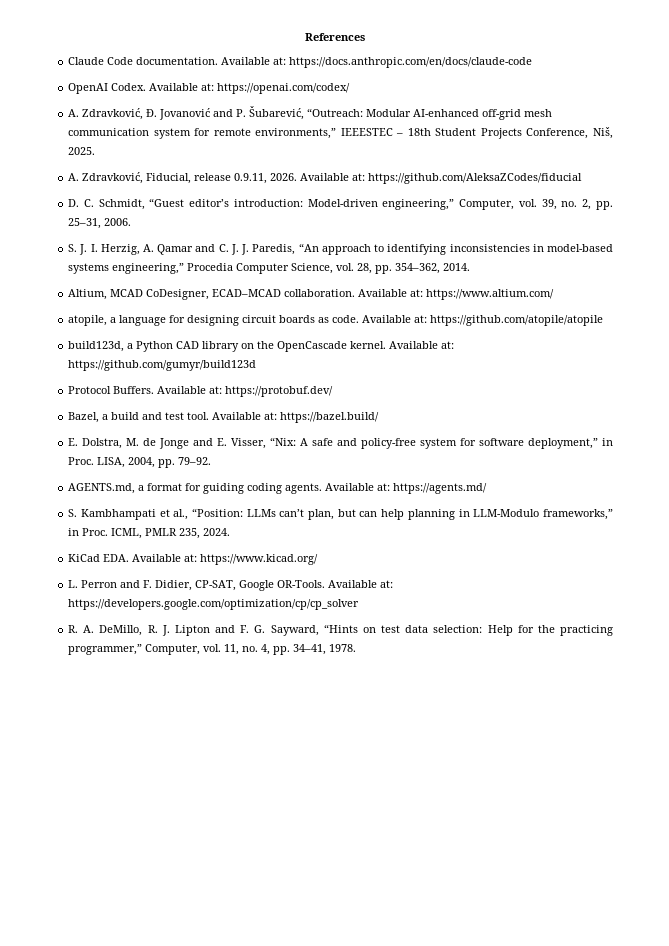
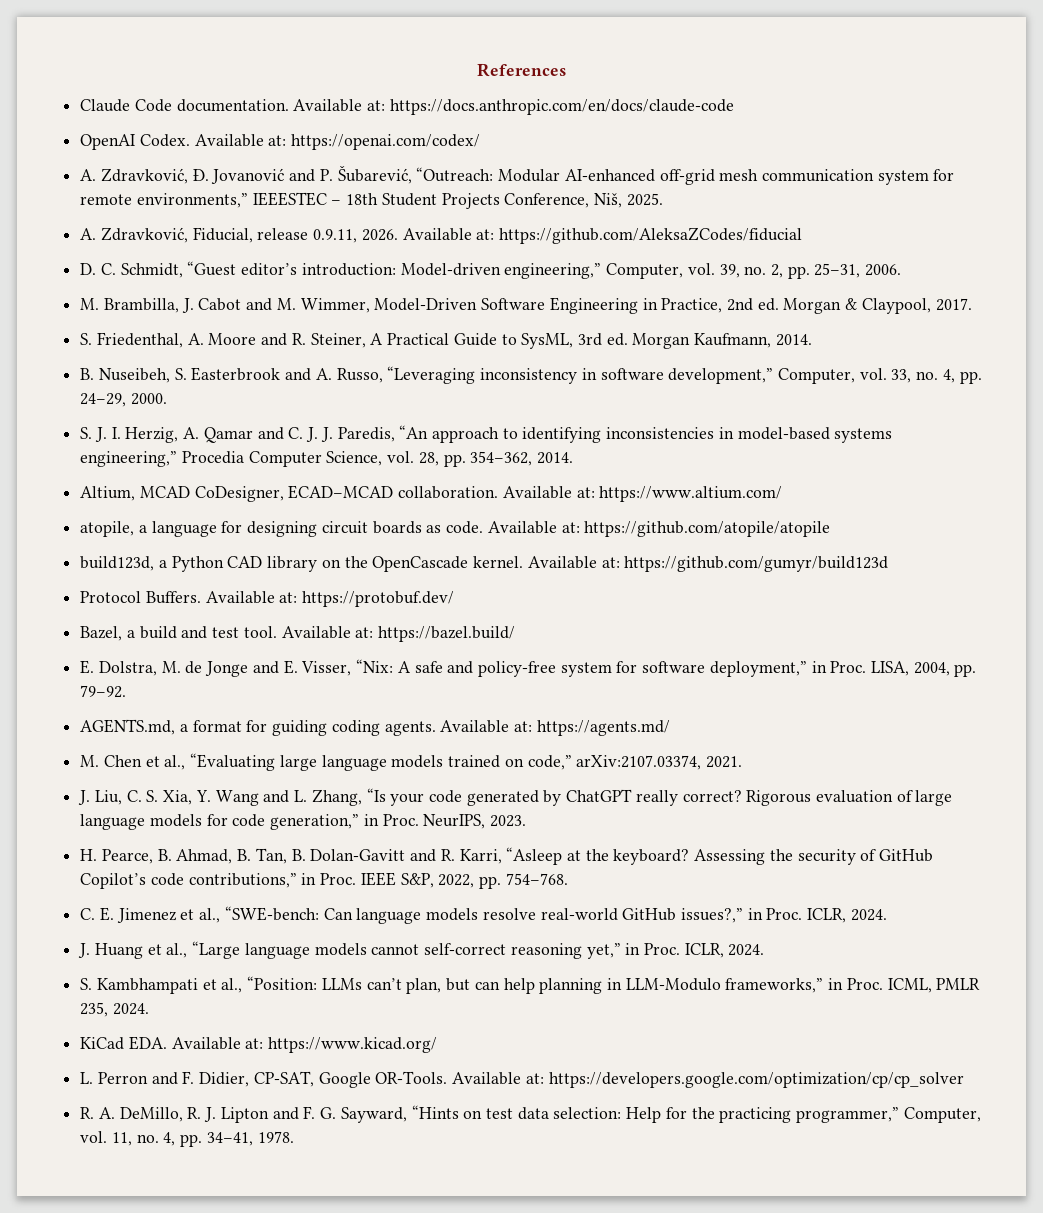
+ M. Brambilla, J. Cabot and M. Wimmer, Model-Driven Software Engineering in Practice, 2nd ed. Morgan & Claypool, 2017.
+ S. Friedenthal, A. Moore and R. Steiner, A Practical Guide to SysML, 3rd ed. Morgan Kaufmann, 2014.
+ B. Nuseibeh, S. Easterbrook and A. Russo, “Leveraging inconsistency in software development,” Computer, vol. 33, no. 4, pp. 24–29, 2000.
+ M. Chen et al., “Evaluating large language models trained on code,” arXiv:2107.03374, 2021.
+ J. Liu, C. S. Xia, Y. Wang and L. Zhang, “Is your code generated by ChatGPT really correct? Rigorous evaluation of large language models for code generation,” in Proc. NeurIPS, 2023.
+ H. Pearce, B. Ahmad, B. Tan, B. Dolan-Gavitt and R. Karri, “Asleep at the keyboard? Assessing the security of GitHub Copilot’s code contributions,” in Proc. IEEE S&P, 2022, pp. 754–768.
+ C. E. Jimenez et al., “SWE-bench: Can language models resolve real-world GitHub issues?,” in Proc. ICLR, 2024.
+ J. Huang et al., “Large language models cannot self-correct reasoning yet,” in Proc. ICLR, 2024.

